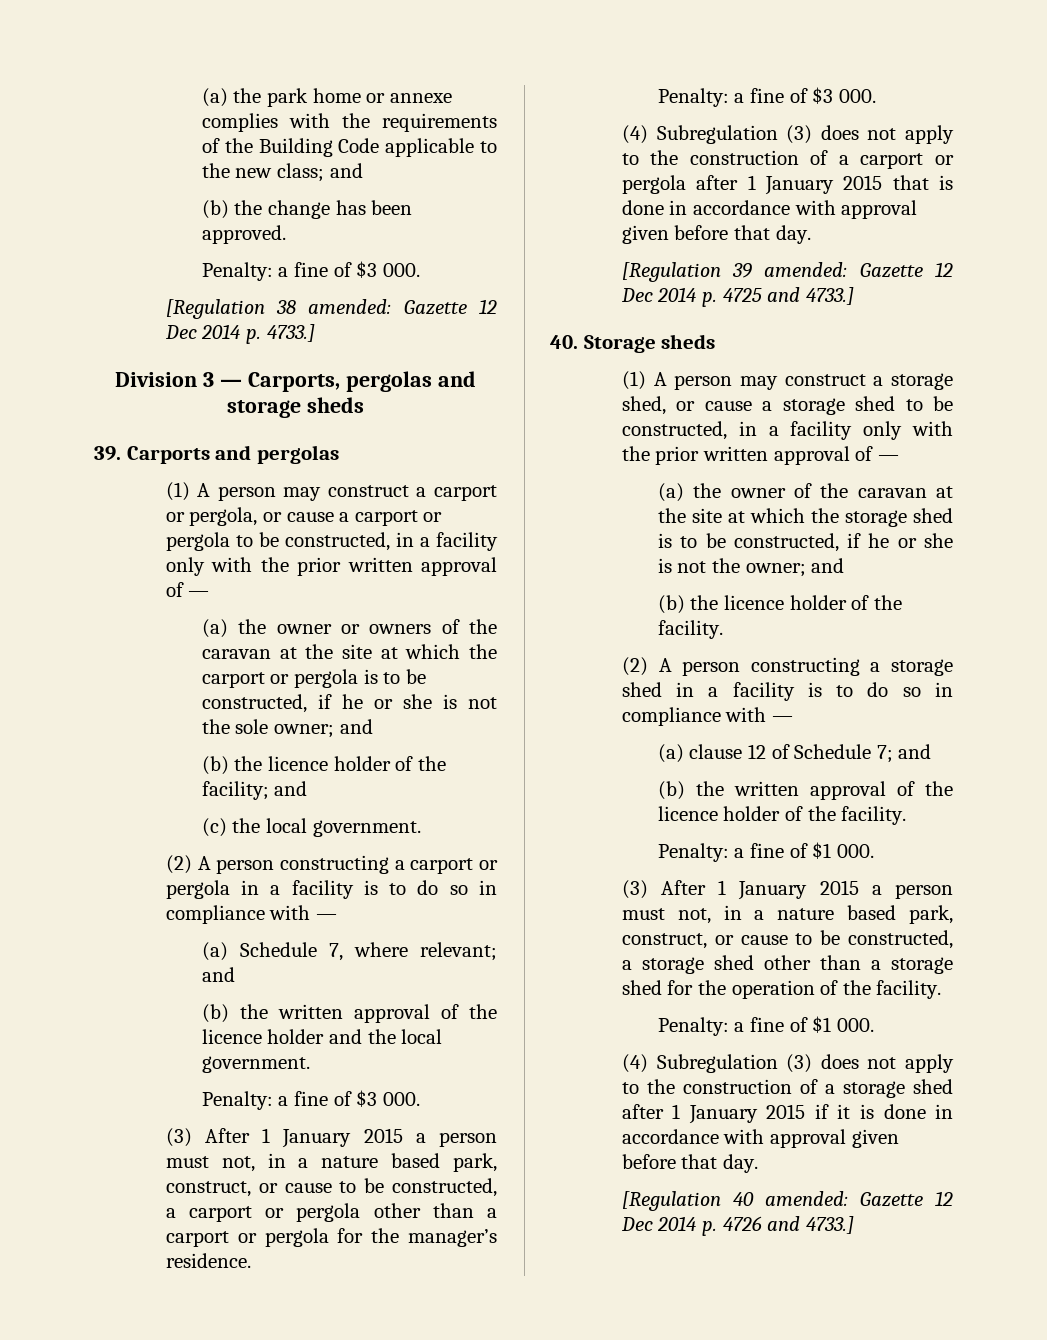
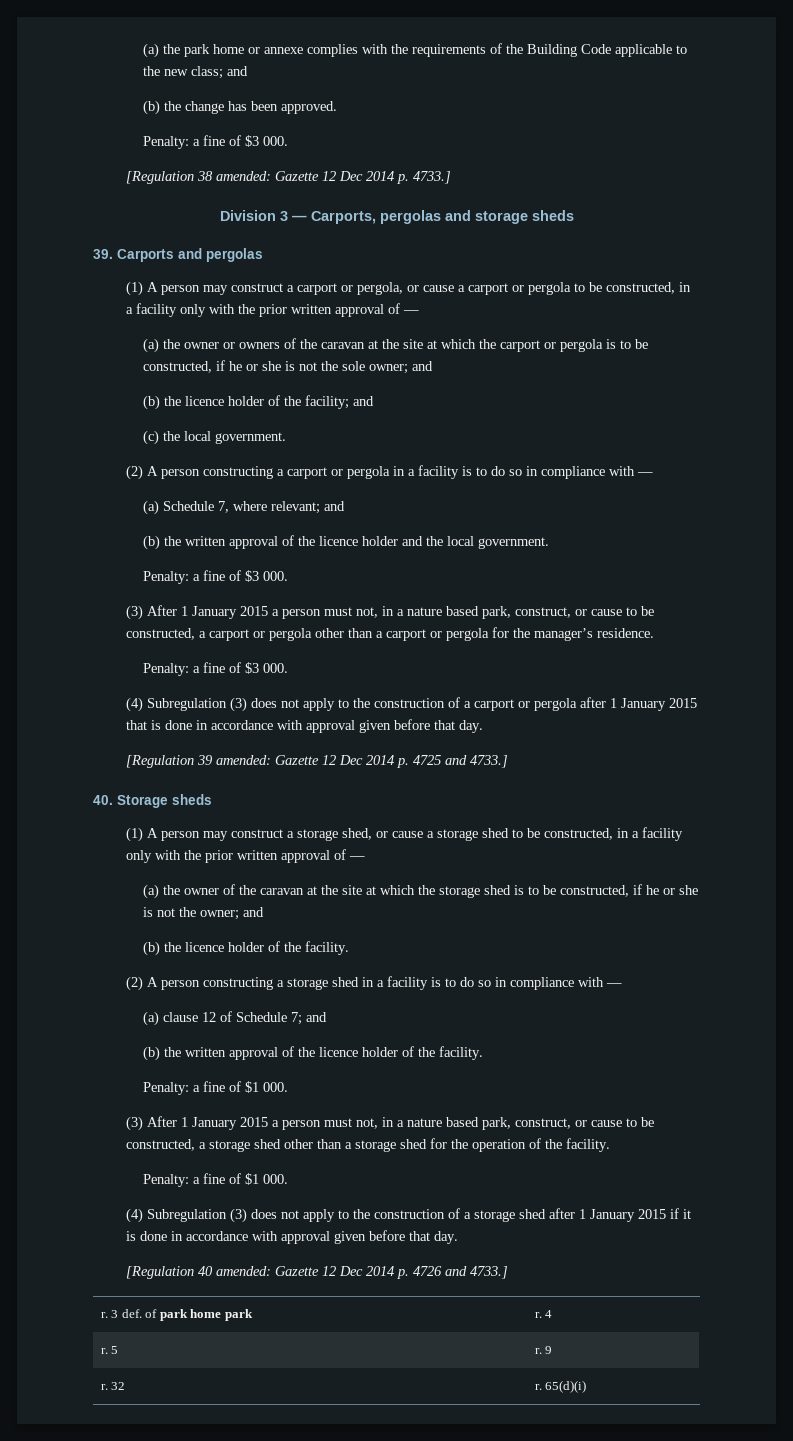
+ r. 3 def. of park home park | r. 4
+ r. 5 | r. 9
+ r. 32 | r. 65(d)(i)

